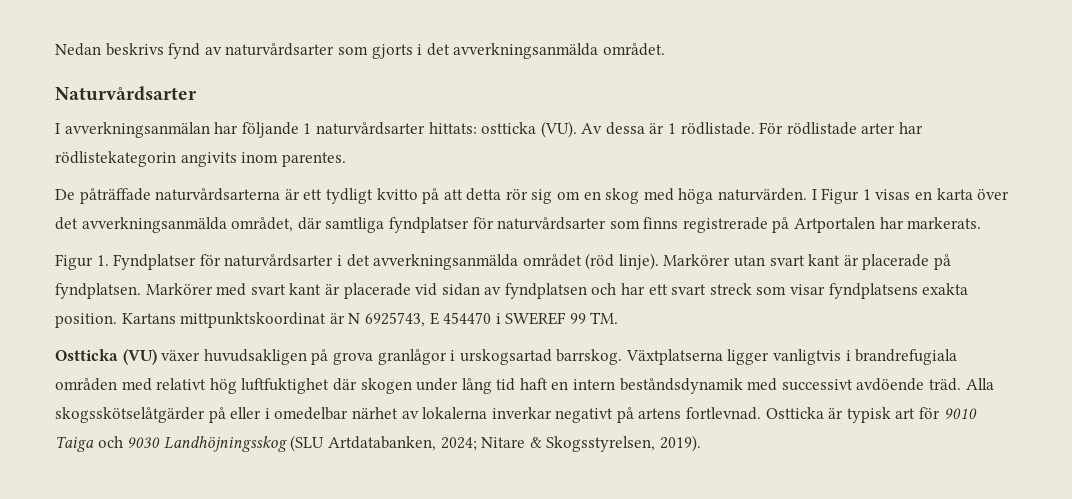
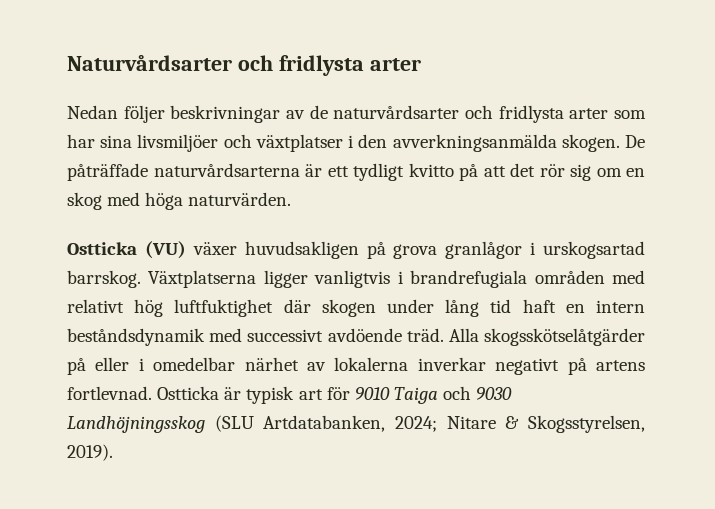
- Nedan beskrivs fynd av naturvårdsarter som gjorts i det avverkningsanmälda området.
- Naturvårdsarter
- I avverkningsanmälan har följande 1 naturvårdsarter hittats: ostticka (VU). Av dessa är 1 rödlistade. För rödlistade arter har rödlistekategorin angivits inom parentes.
- De påträffade naturvårdsarterna är ett tydligt kvitto på att detta rör sig om en skog med höga naturvärden. I Figur 1 visas en karta över det avverkningsanmälda området, där samtliga fyndplatser för naturvårdsarter som finns registrerade på Artportalen har markerats.
- Figur 1. Fyndplatser för naturvårdsarter i det avverkningsanmälda området (röd linje). Markörer utan svart kant är placerade på fyndplatsen. Markörer med svart kant är placerade vid sidan av fyndplatsen och har ett svart streck som visar fyndplatsens exakta position. Kartans mittpunktskoordinat är N 6925743, E 454470 i SWEREF 99 TM.
+ Naturvårdsarter och fridlysta arter
+ Nedan följer beskrivningar av de naturvårdsarter och fridlysta arter som har sina livsmiljöer och växtplatser i den avverkningsanmälda skogen. De påträffade naturvårdsarterna är ett tydligt kvitto på att det rör sig om en skog med höga naturvärden.

